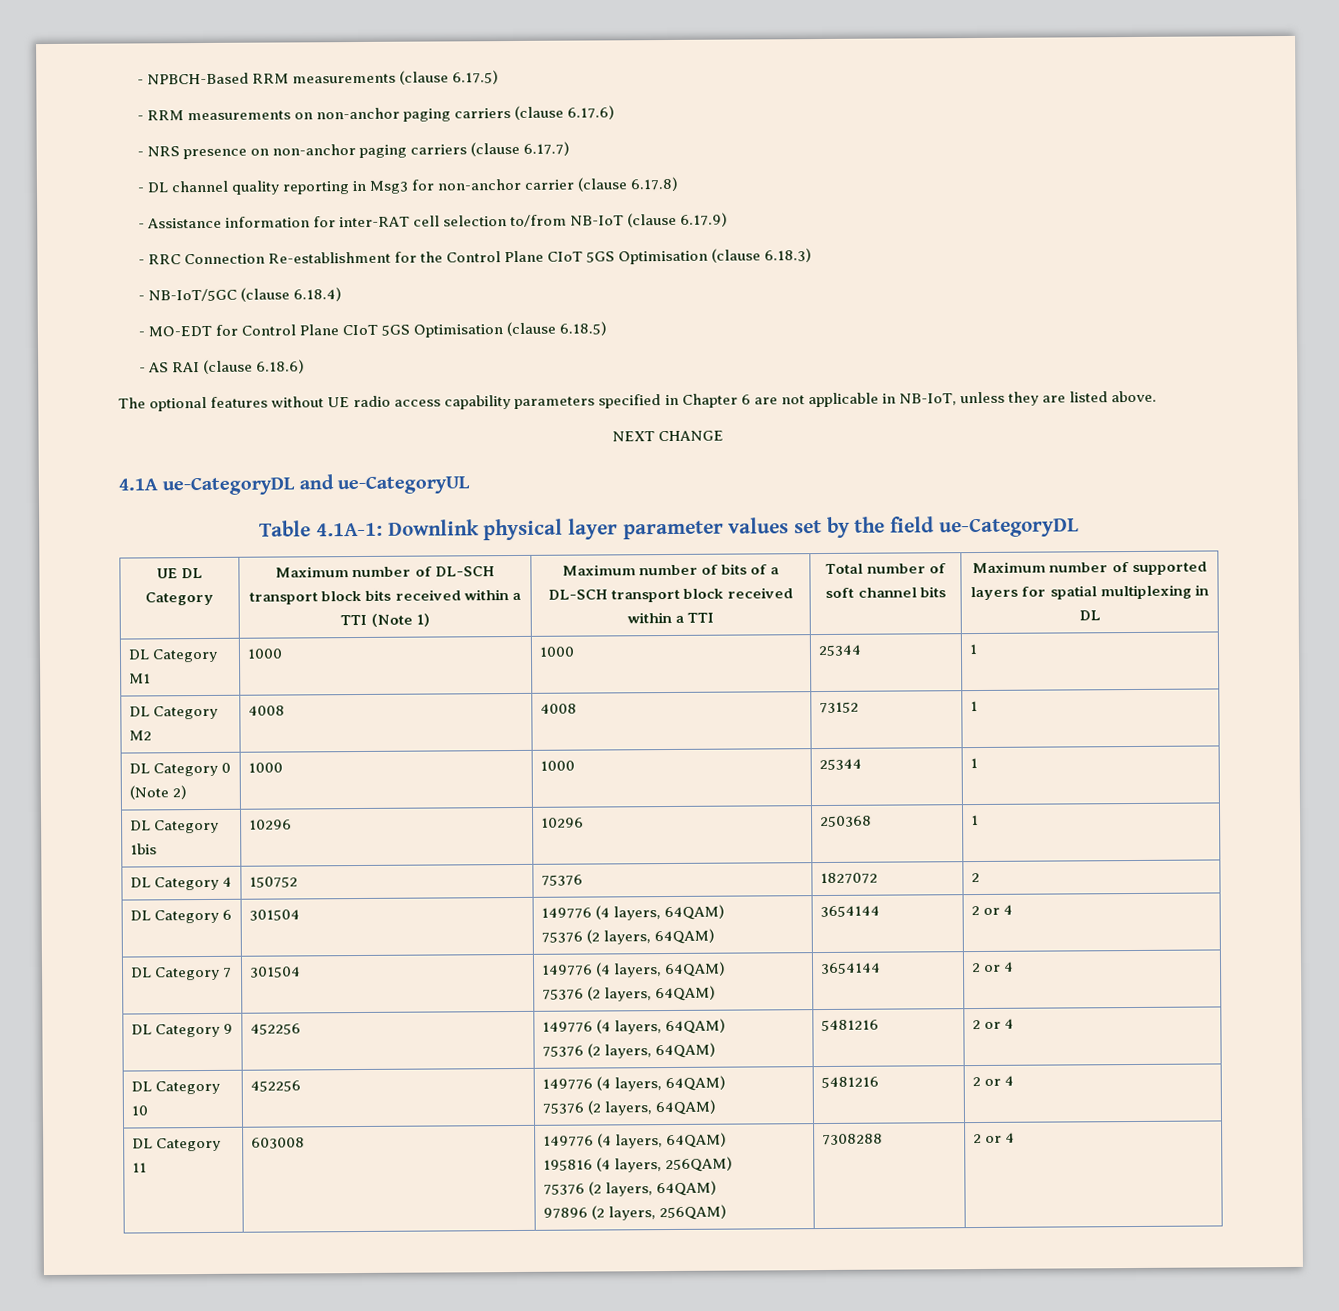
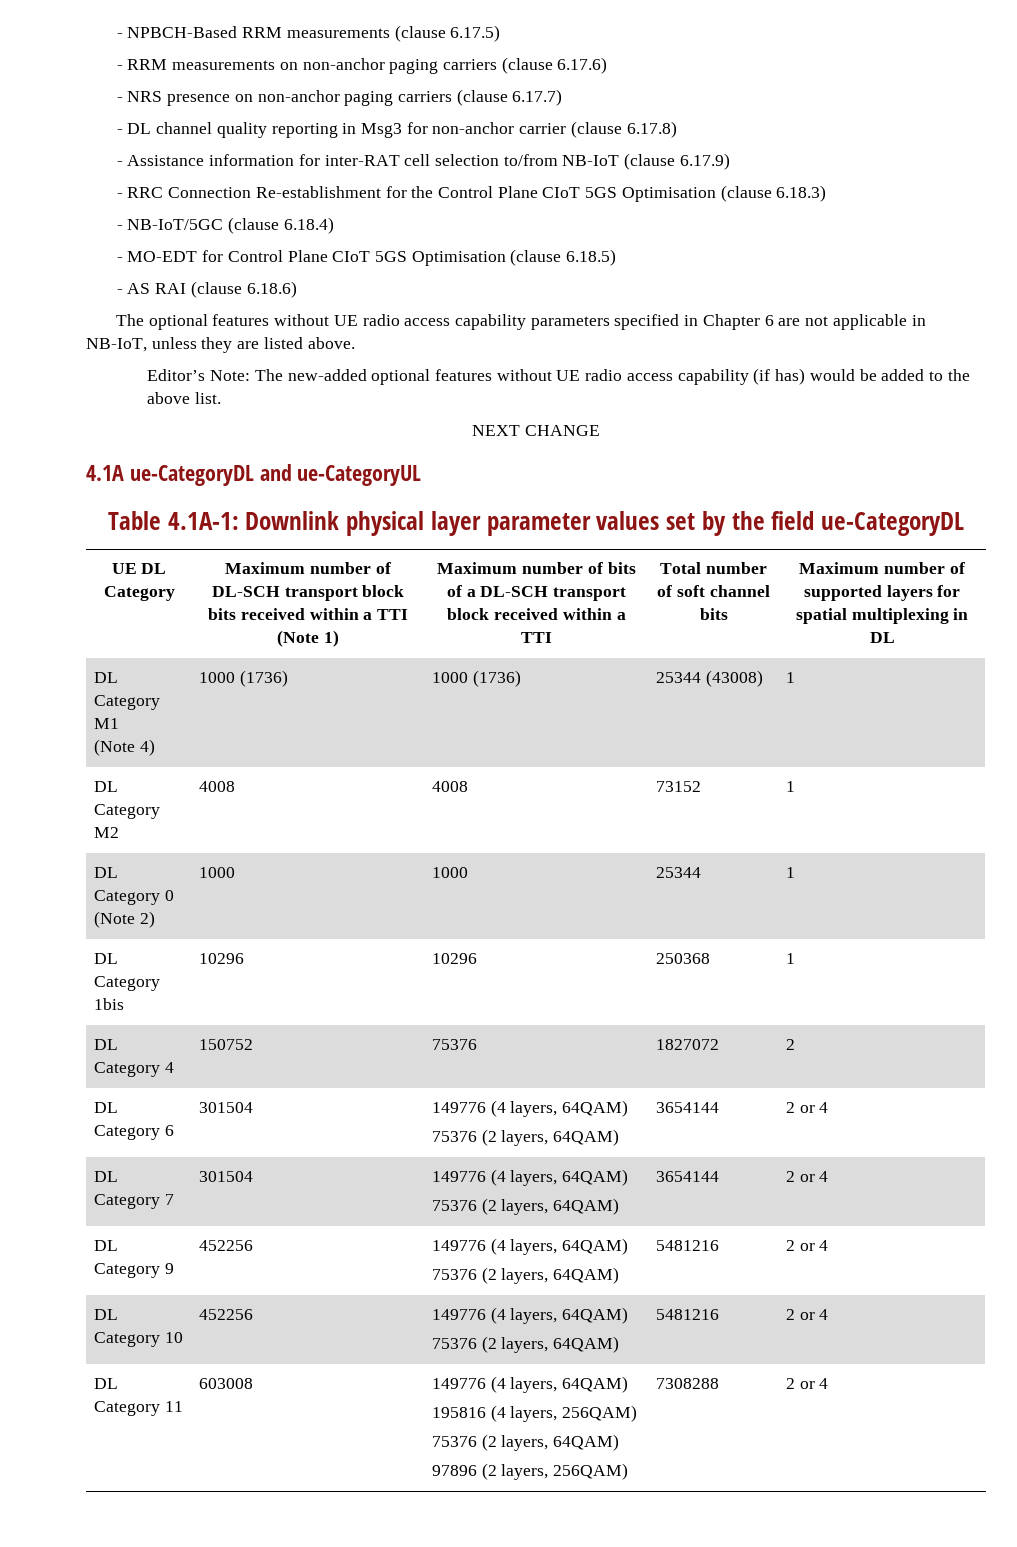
+ Editor’s Note: The new-added optional features without UE radio access capability (if has) would be added to the above list.
- DL Category M1 | 1000 | 1000 | 25344 | 1
+ DL Category M1
+ (Note 4) | 1000 (1736) | 1000 (1736) | 25344 (43008) | 1

